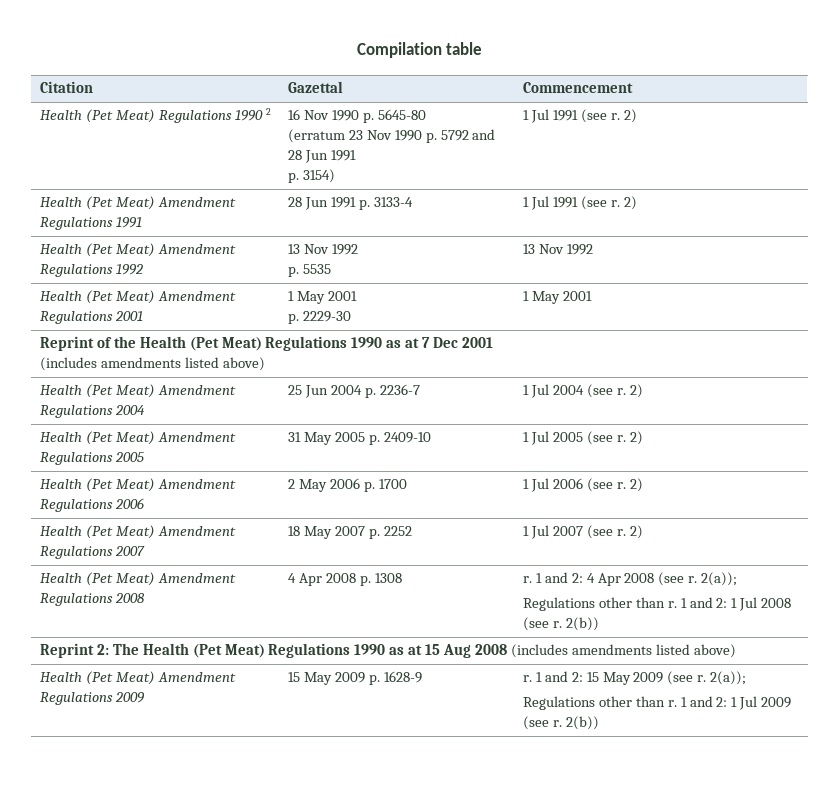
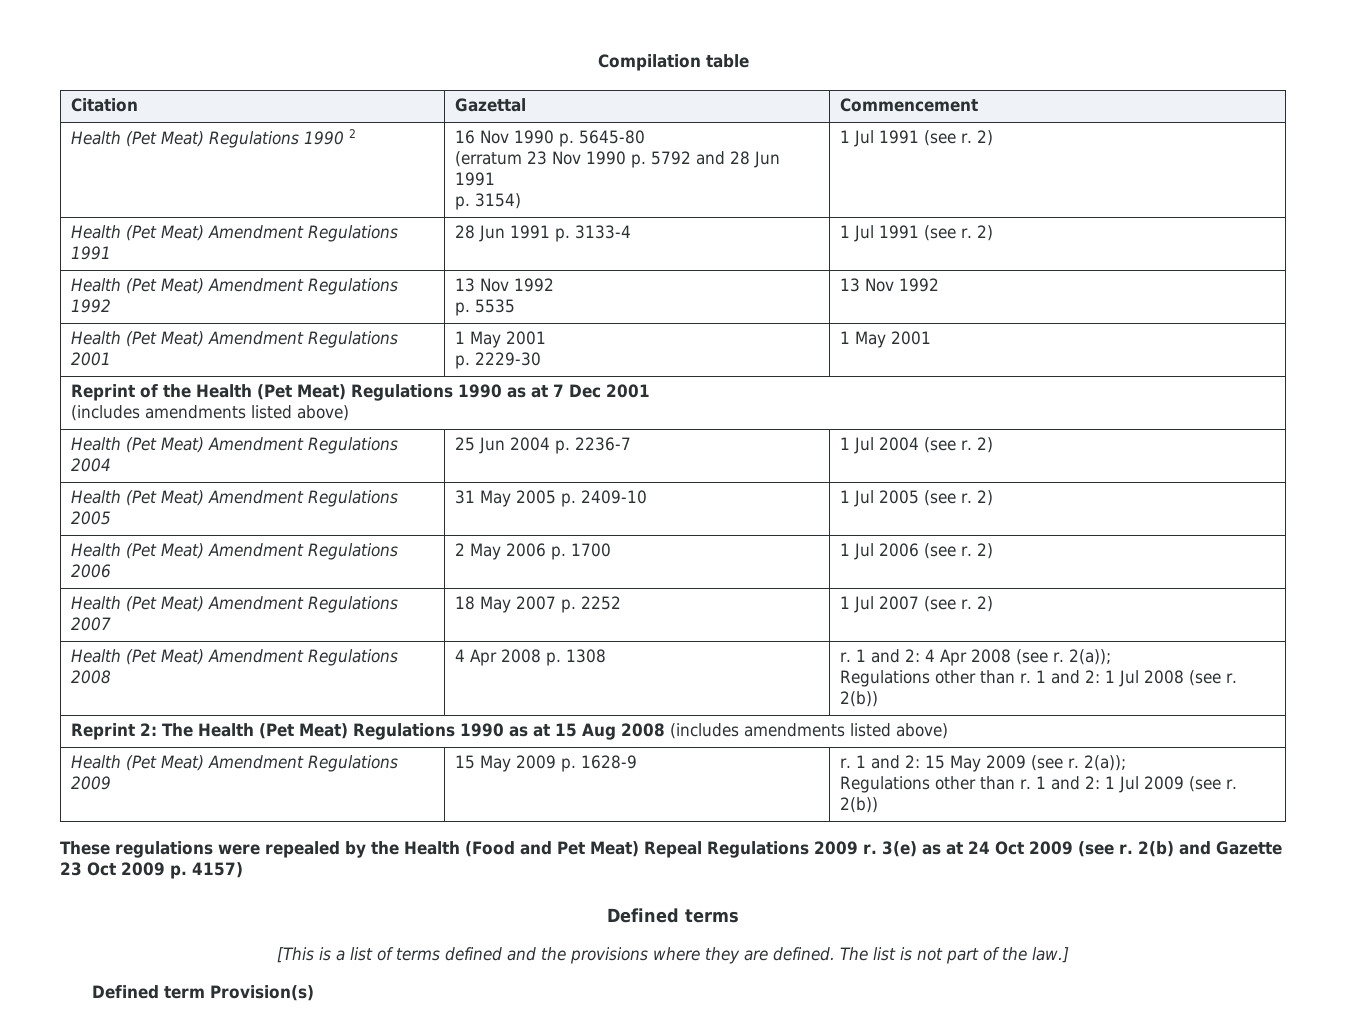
+ These regulations were repealed by the Health (Food and Pet Meat) Repeal Regulations 2009 r. 3(e) as at 24 Oct 2009 (see r. 2(b) and Gazette 23 Oct 2009 p. 4157)
+ Defined terms
+ [This is a list of terms defined and the provisions where they are defined. The list is not part of the law.]
+ Defined term Provision(s)

